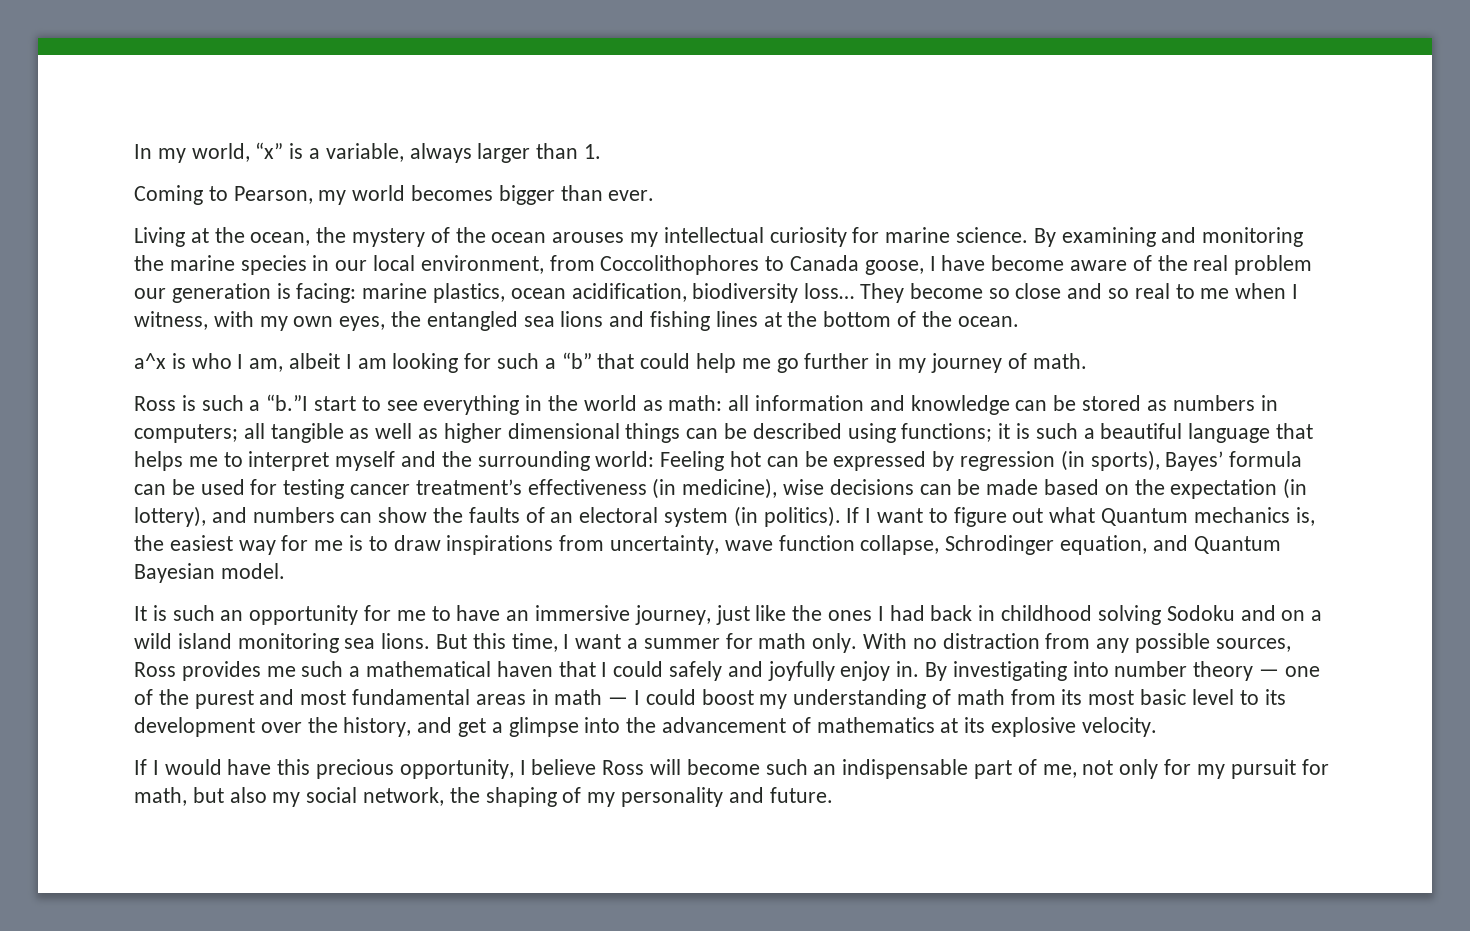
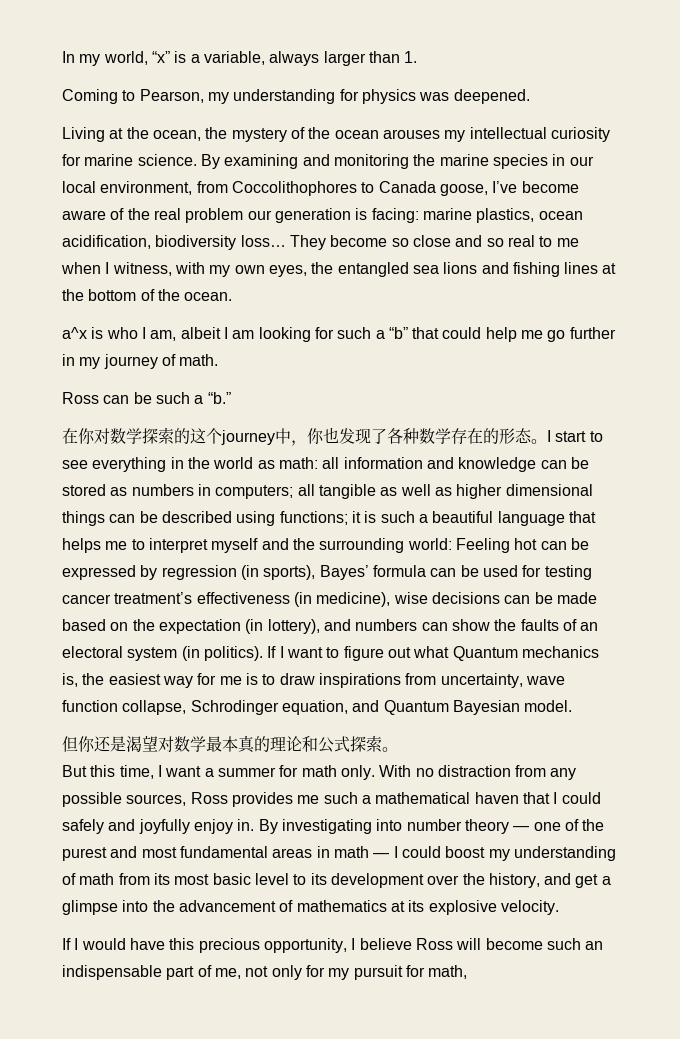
- Coming to Pearson, my world becomes bigger than ever.
+ Coming to Pearson, my understanding for physics was deepened.
- By examining and monitoring the marine species in our local environment, from Coccolithophores to Canada goose, I have become aware of the real problem our generation is facing: marine plastics, ocean acidification, biodiversity loss…
+ By examining and monitoring the marine species in our local environment, from Coccolithophores to Canada goose, I’ve become aware of the real problem our generation is facing: marine plastics, ocean acidification, biodiversity loss…
- Ross is such a “b.”I start to see everything in the world as math:
+ Ross can be such a “b.”
+ 在你对数学探索的这个journey中，你也发现了各种数学存在的形态。I start to see everything in the world as math:
- It is such an opportunity for me to have an immersive journey, just like the ones I had back in childhood solving Sodoku and on a wild island monitoring sea lions. But this time, I want a summer for math only.
+ 但你还是渴望对数学最本真的理论和公式探索。
+ But this time, I want a summer for math only.
- If I would have this precious opportunity, I believe Ross will become such an indispensable part of me, not only for my pursuit for math, but also my social network, the shaping of my personality and future.
+ If I would have this precious opportunity, I believe Ross will become such an indispensable part of me, not only for my pursuit for math,

